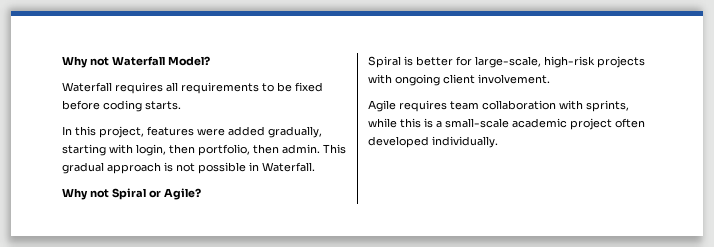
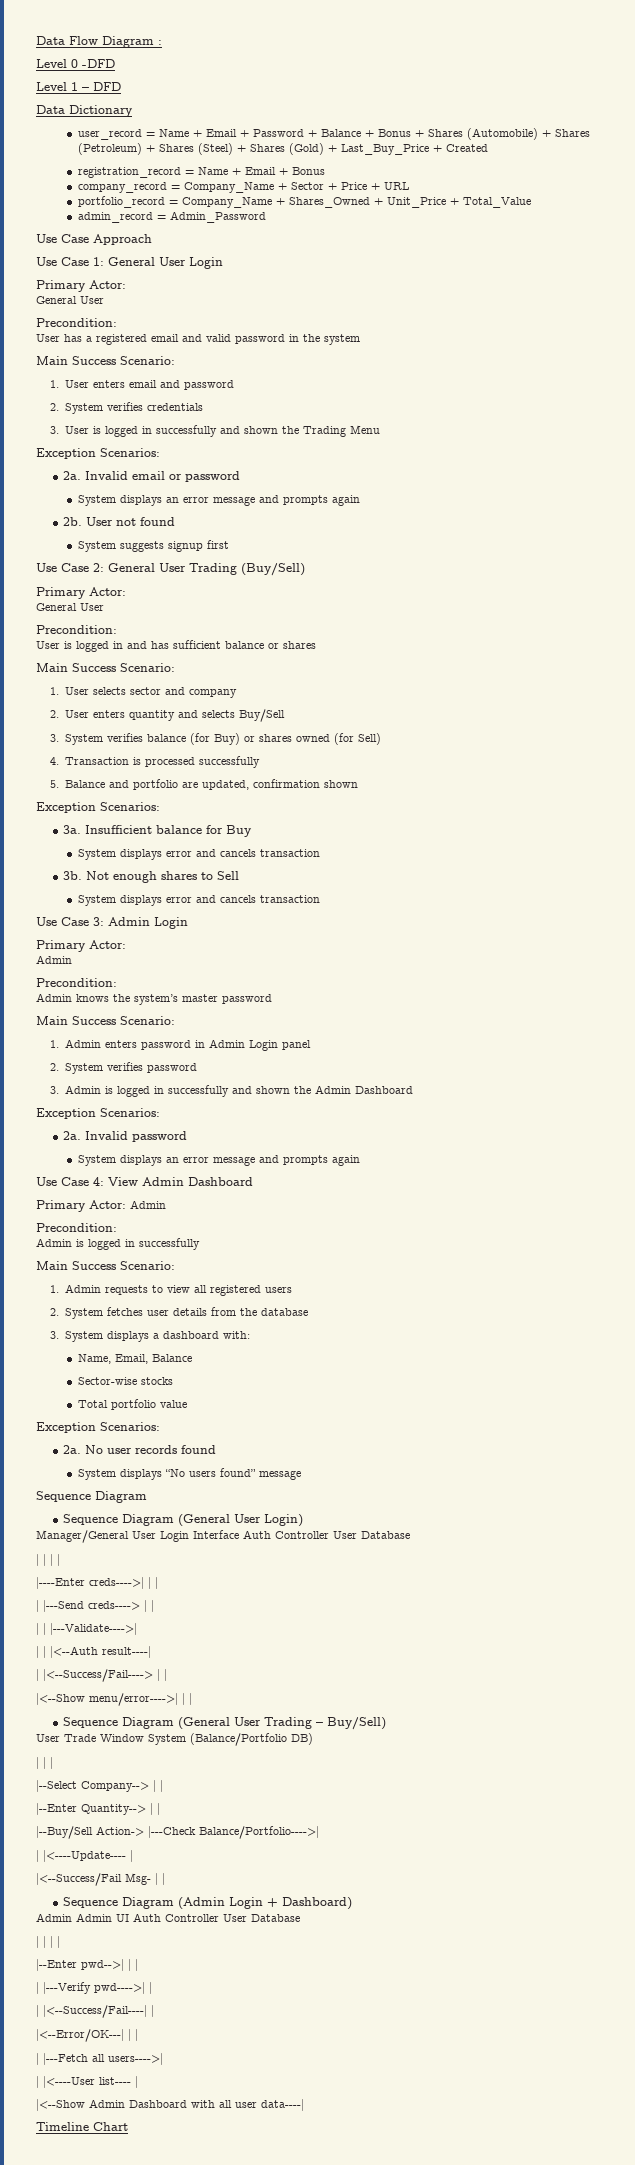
- Why not Waterfall Model?
- Waterfall requires all requirements to be fixed before coding starts.
- In this project, features were added gradually, starting with login, then portfolio, then admin. This gradual approach is not possible in Waterfall.
- Why not Spiral or Agile?
- Spiral is better for large-scale, high-risk projects with ongoing client involvement.
- Agile requires team collaboration with sprints, while this is a small-scale academic project often developed individually.
+ Data Flow Diagram :
+ Level 0 -DFD
+ Level 1 – DFD
+ Data Dictionary
+ user_record = Name + Email + Password + Balance + Bonus + Shares (Automobile) + Shares (Petroleum) + Shares (Steel) + Shares (Gold) + Last_Buy_Price + Created
+ registration_record = Name + Email + Bonus
+ company_record = Company_Name + Sector + Price + URL
+ portfolio_record = Company_Name + Shares_Owned + Unit_Price + Total_Value
+ admin_record = Admin_Password
+ Use Case Approach
+ Use Case 1: General User Login
+ Primary Actor:
+ General User
+ Precondition:
+ User has a registered email and valid password in the system
+ Main Success Scenario:
+ 1. User enters email and password
+ 2. System verifies credentials
+ 3. User is logged in successfully and shown the Trading Menu
+ Exception Scenarios:
+ 2a. Invalid email or password
+ System displays an error message and prompts again
+ 2b. User not found
+ System suggests signup first
+ Use Case 2: General User Trading (Buy/Sell)
+ Primary Actor:
+ General User
+ Precondition:
+ User is logged in and has sufficient balance or shares
+ Main Success Scenario:
+ 1. User selects sector and company
+ 2. User enters quantity and selects Buy/Sell
+ 3. System verifies balance (for Buy) or shares owned (for Sell)
+ 4. Transaction is processed successfully
+ 5. Balance and portfolio are updated, confirmation shown
+ Exception Scenarios:
+ 3a. Insufficient balance for Buy
+ System displays error and cancels transaction
+ 3b. Not enough shares to Sell
+ System displays error and cancels transaction
+ Use Case 3: Admin Login
+ Primary Actor:
+ Admin
+ Precondition:
+ Admin knows the system’s master password
+ Main Success Scenario:
+ 1. Admin enters password in Admin Login panel
+ 2. System verifies password
+ 3. Admin is logged in successfully and shown the Admin Dashboard
+ Exception Scenarios:
+ 2a. Invalid password
+ System displays an error message and prompts again
+ Use Case 4: View Admin Dashboard
+ Primary Actor: Admin
+ Precondition:
+ Admin is logged in successfully
+ Main Success Scenario:
+ 1. Admin requests to view all registered users
+ 2. System fetches user details from the database
+ 3. System displays a dashboard with:
+ Name, Email, Balance
+ Sector-wise stocks
+ Total portfolio value
+ Exception Scenarios:
+ 2a. No user records found
+ System displays “No users found” message
+ Sequence Diagram
+ Sequence Diagram (General User Login)
+ Manager/General User Login Interface Auth Controller User Database
+ | | | |
+ |----Enter creds---->| | |
+ | |---Send creds----> | |
+ | | |---Validate---->|
+ | | |<--Auth result----|
+ | |<--Success/Fail----> | |
+ |<--Show menu/error---->| | |
+ Sequence Diagram (General User Trading – Buy/Sell)
+ User Trade Window System (Balance/Portfolio DB)
+ | | |
+ |--Select Company--> | |
+ |--Enter Quantity--> | |
+ |--Buy/Sell Action-> |---Check Balance/Portfolio---->|
+ | |<----Update---- |
+ |<--Success/Fail Msg- | |
+ Sequence Diagram (Admin Login + Dashboard)
+ Admin Admin UI Auth Controller User Database
+ | | | |
+ |--Enter pwd-->| | |
+ | |---Verify pwd---->| |
+ | |<--Success/Fail----| |
+ |<--Error/OK---| | |
+ | |---Fetch all users---->|
+ | |<----User list---- |
+ |<--Show Admin Dashboard with all user data----|
+ Timeline Chart

